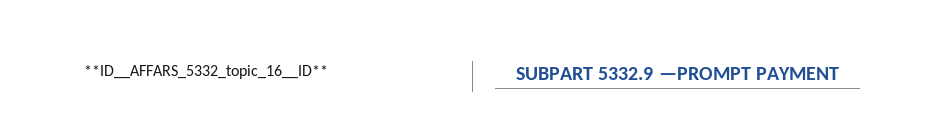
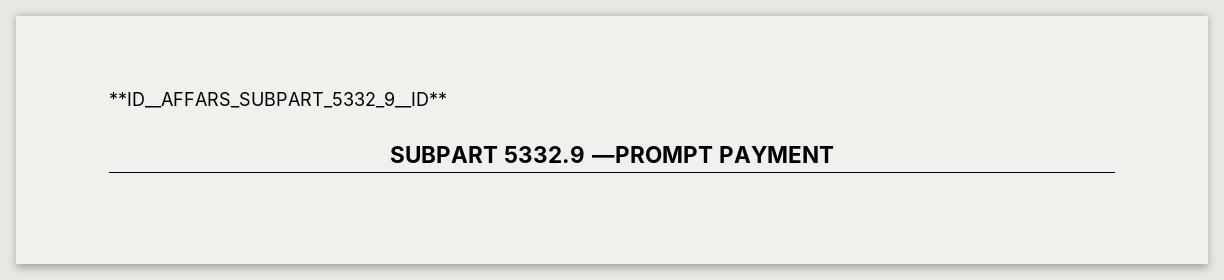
- **ID__AFFARS_5332_topic_16__ID**
+ **ID__AFFARS_SUBPART_5332_9__ID**

